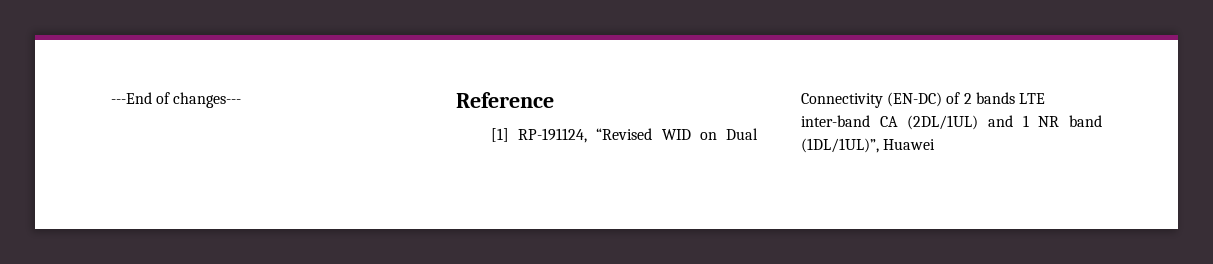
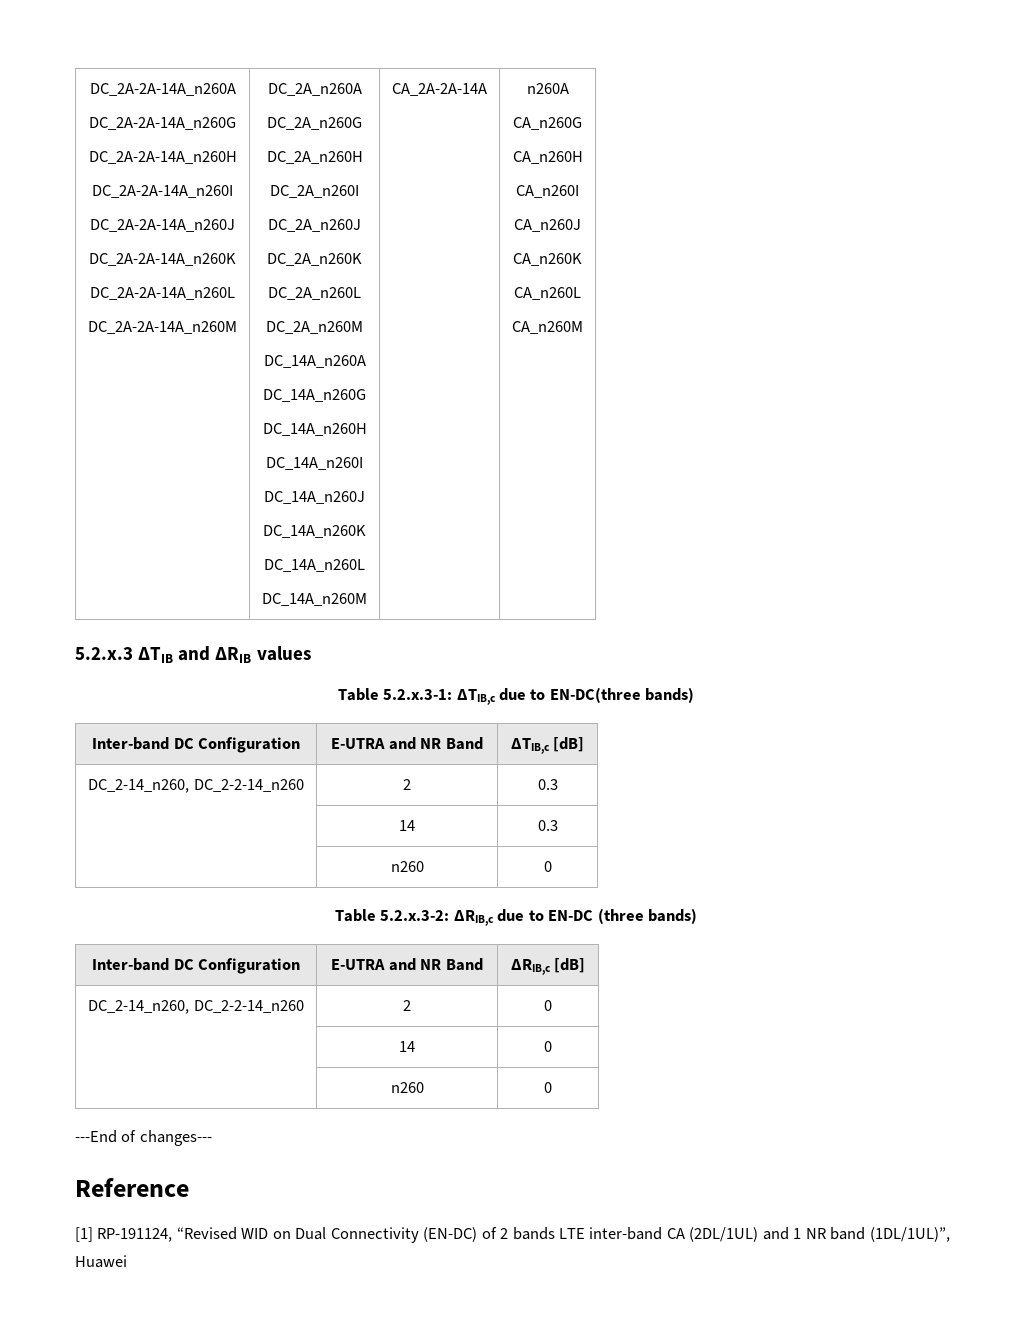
+ DC_2A-2A-14A_n260A
+ DC_2A-2A-14A_n260G
+ DC_2A-2A-14A_n260H
+ DC_2A-2A-14A_n260I
+ DC_2A-2A-14A_n260J
+ DC_2A-2A-14A_n260K
+ DC_2A-2A-14A_n260L
+ DC_2A-2A-14A_n260M | DC_2A_n260A
+ DC_2A_n260G
+ DC_2A_n260H
+ DC_2A_n260I
+ DC_2A_n260J
+ DC_2A_n260K
+ DC_2A_n260L
+ DC_2A_n260M
+ DC_14A_n260A
+ DC_14A_n260G
+ DC_14A_n260H
+ DC_14A_n260I
+ DC_14A_n260J
+ DC_14A_n260K
+ DC_14A_n260L
+ DC_14A_n260M | CA_2A-2A-14A | n260A
+ CA_n260G
+ CA_n260H
+ CA_n260I
+ CA_n260J
+ CA_n260K
+ CA_n260L
+ CA_n260M
+ 5.2.x.3 ∆TIB and ∆RIB values
+ Table 5.2.x.3-1: ΔTIB,c due to EN-DC(three bands)
+ Inter-band DC Configuration | E-UTRA and NR Band | ΔTIB,c [dB]
+ DC_2-14_n260, DC_2-2-14_n260 | 2 | 0.3
+ | 14 | 0.3
+ | n260 | 0
+ Table 5.2.x.3-2: ΔRIB,c due to EN-DC (three bands)
+ Inter-band DC Configuration | E-UTRA and NR Band | ΔRIB,c [dB]
+ DC_2-14_n260, DC_2-2-14_n260 | 2 | 0
+ | 14 | 0
+ | n260 | 0

